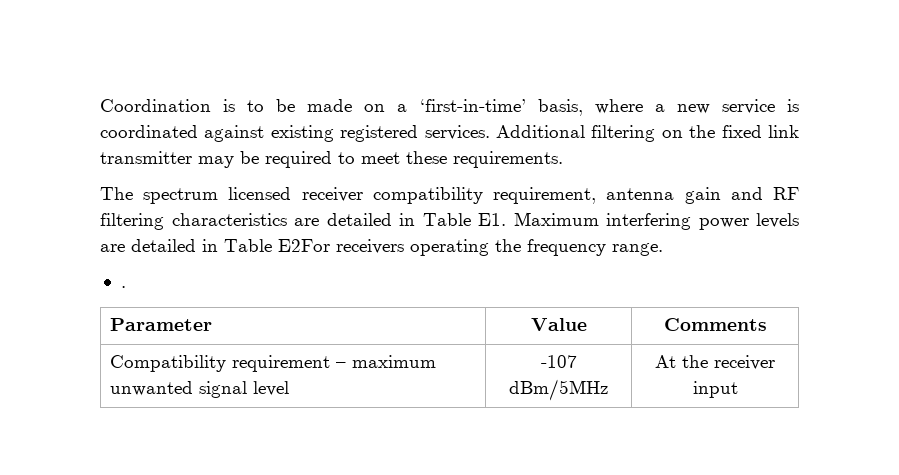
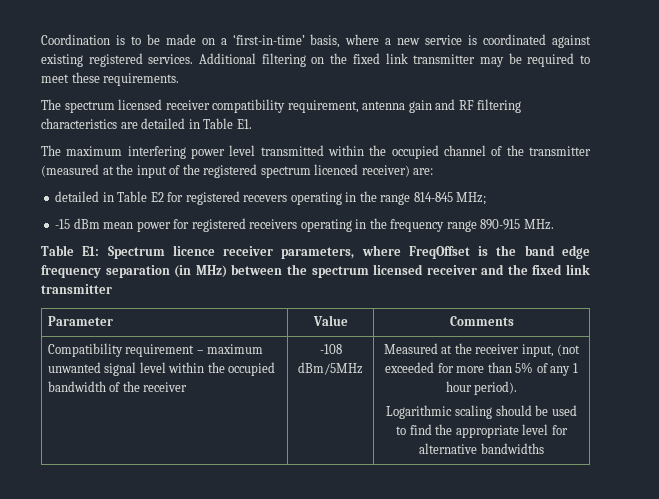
- The spectrum licensed receiver compatibility requirement, antenna gain and RF filtering characteristics are detailed in Table E1. Maximum interfering power levels are detailed in Table E2For receivers operating the frequency range.
- .
+ The spectrum licensed receiver compatibility requirement, antenna gain and RF filtering characteristics are detailed in Table E1.
+ The maximum interfering power level transmitted within the occupied channel of the transmitter (measured at the input of the registered spectrum licenced receiver) are:
+ detailed in Table E2 for registered recevers operating in the range 814-845 MHz;
+ -15 dBm mean power for registered receivers operating in the frequency range 890-915 MHz.
+ Table E1: Spectrum licence receiver parameters, where FreqOffset is the band edge frequency separation (in MHz) between the spectrum licensed receiver and the fixed link transmitter
- Compatibility requirement – maximum unwanted signal level | -107 dBm/5MHz | At the receiver input
+ Compatibility requirement – maximum unwanted signal level within the occupied bandwidth of the receiver | -108 dBm/5MHz | Measured at the receiver input, (not exceeded for more than 5% of any 1 hour period).
+ Logarithmic scaling should be used to find the appropriate level for alternative bandwidths

